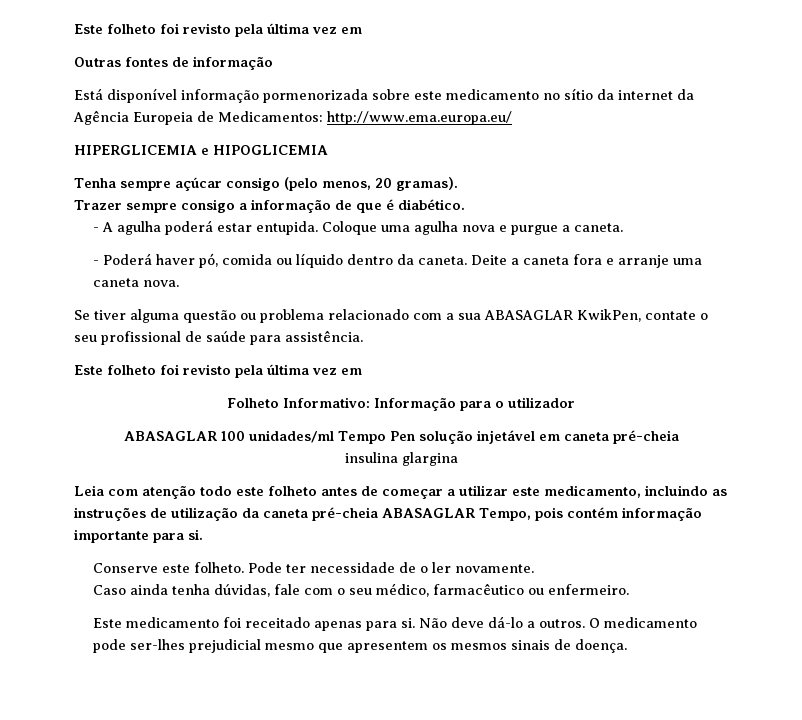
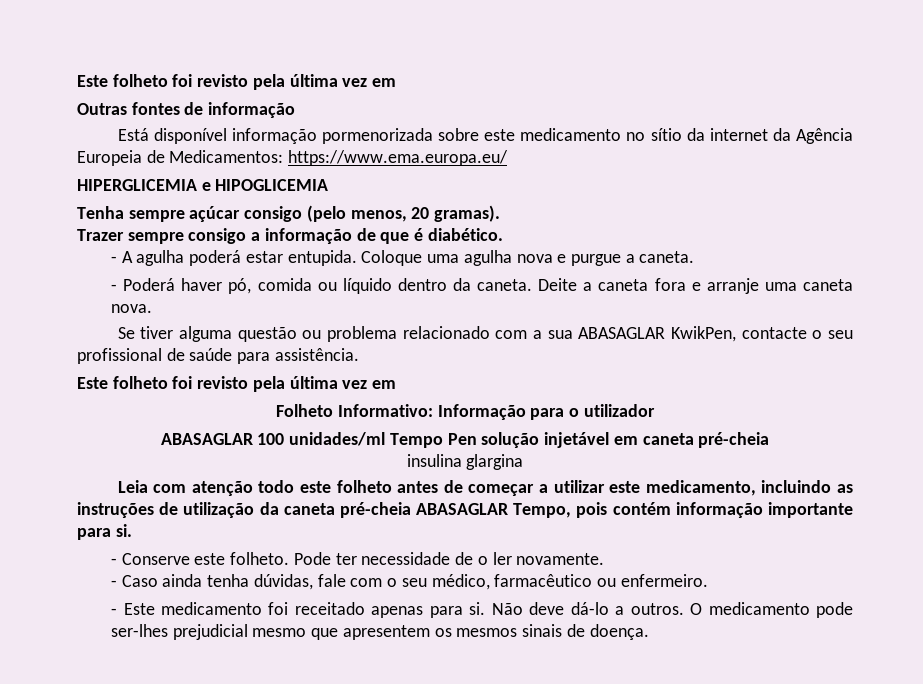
- Está disponível informação pormenorizada sobre este medicamento no sítio da internet da Agência Europeia de Medicamentos: http://www.ema.europa.eu/
+ Está disponível informação pormenorizada sobre este medicamento no sítio da internet da Agência Europeia de Medicamentos: https://www.ema.europa.eu/
- Se tiver alguma questão ou problema relacionado com a sua ABASAGLAR KwikPen, contate o seu profissional de saúde para assistência.
+ Se tiver alguma questão ou problema relacionado com a sua ABASAGLAR KwikPen, contacte o seu profissional de saúde para assistência.
- Conserve este folheto.
+ - Conserve este folheto.
- Caso ainda tenha dúvidas, fale com o seu médico, farmacêutico ou enfermeiro.
+ - Caso ainda tenha dúvidas, fale com o seu médico, farmacêutico ou enfermeiro.
- Este medicamento foi receitado apenas para si.
+ - Este medicamento foi receitado apenas para si.

